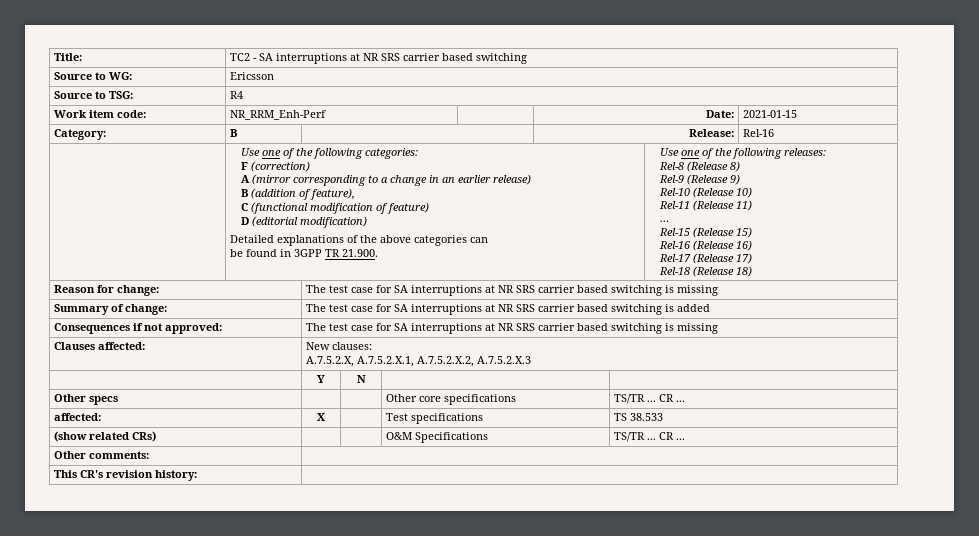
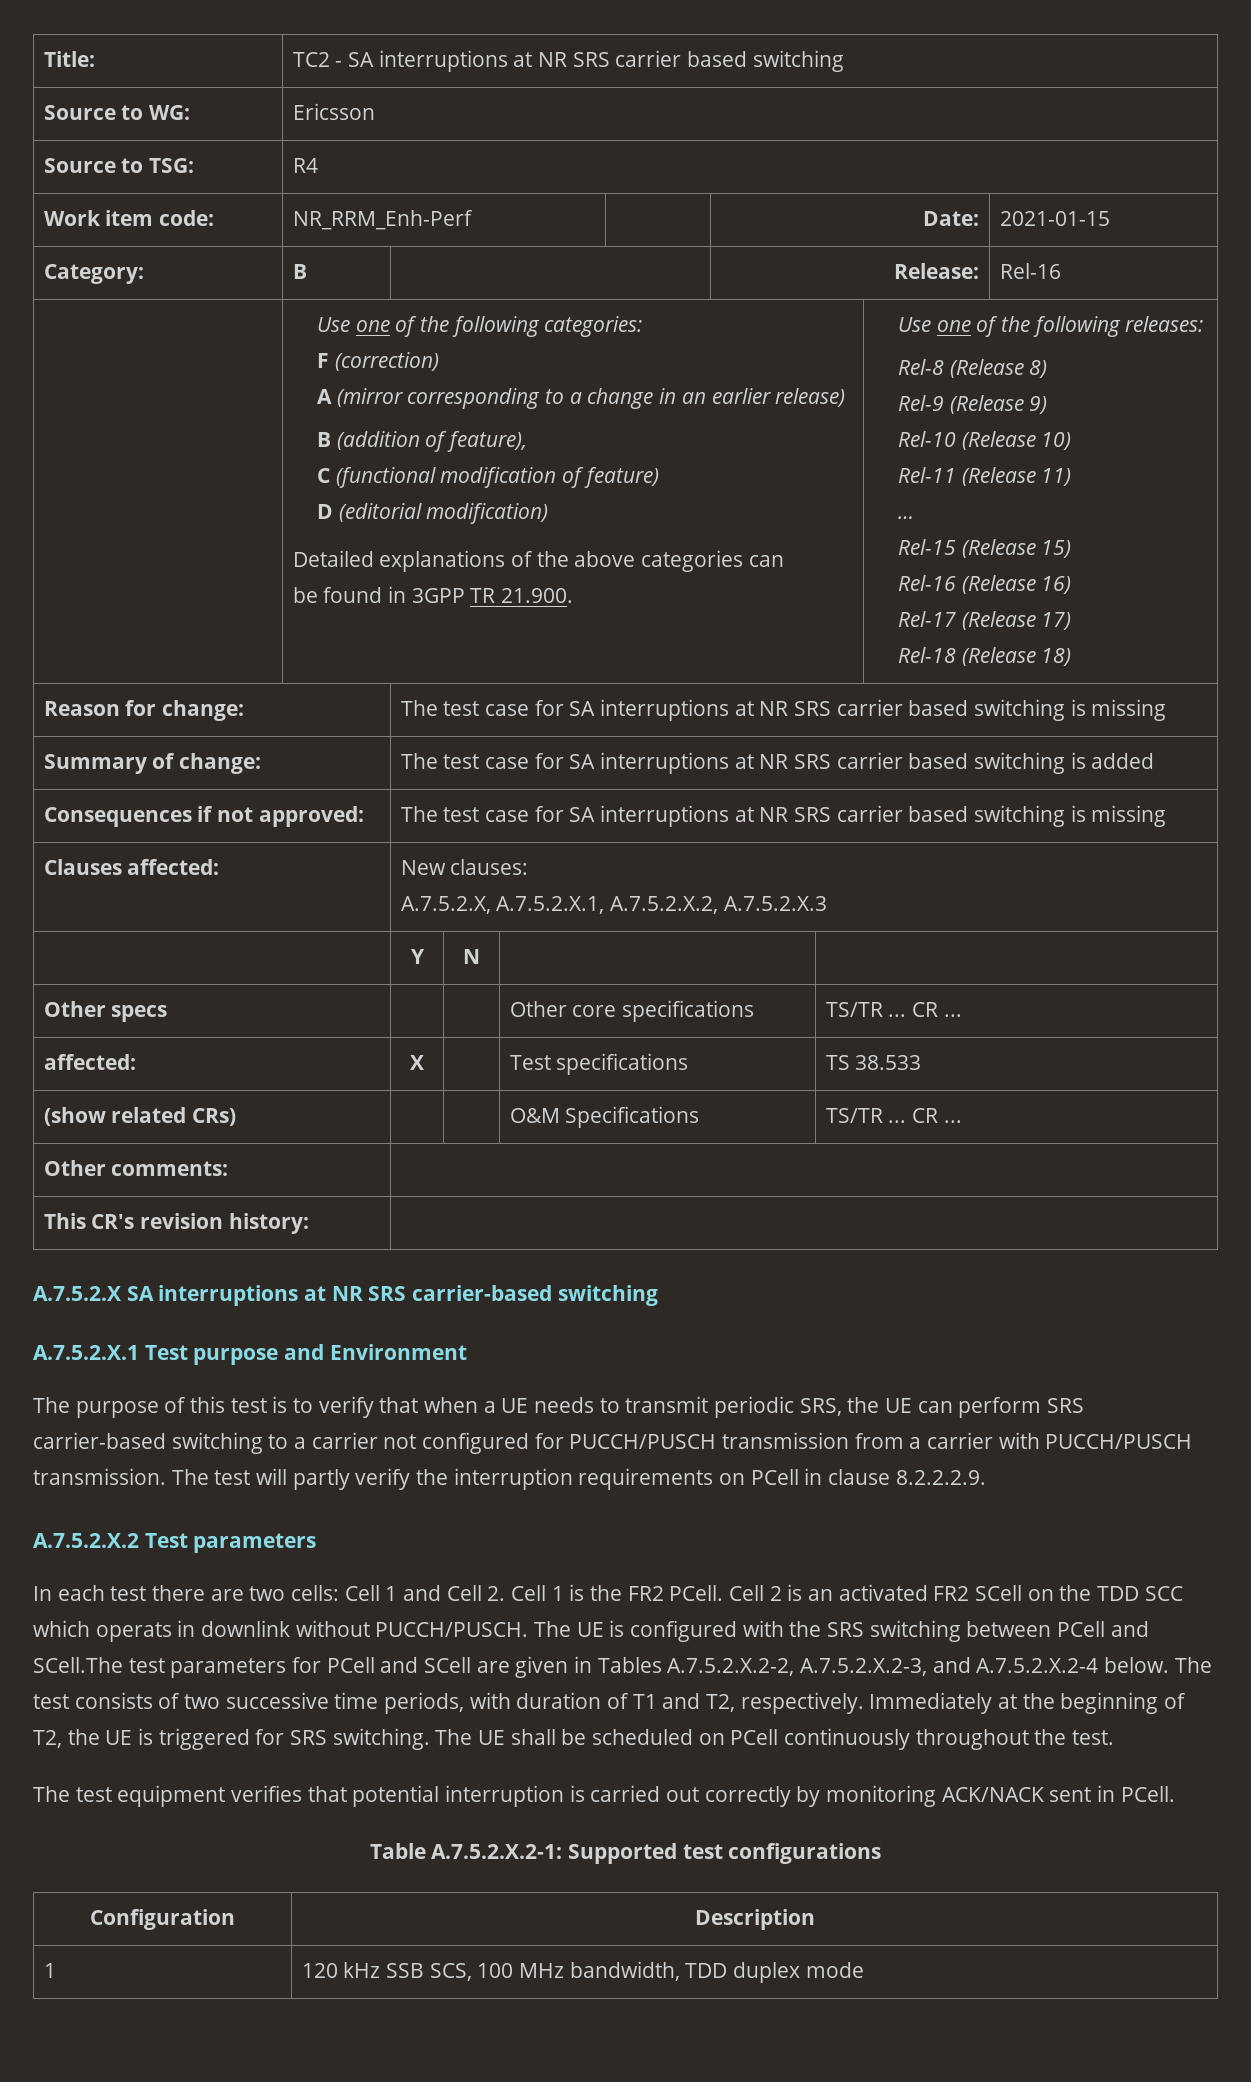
+ A.7.5.2.X SA interruptions at NR SRS carrier-based switching
+ A.7.5.2.X.1 Test purpose and Environment
+ The purpose of this test is to verify that when a UE needs to transmit periodic SRS, the UE can perform SRS carrier-based switching to a carrier not configured for PUCCH/PUSCH transmission from a carrier with PUCCH/PUSCH transmission. The test will partly verify the interruption requirements on PCell in clause 8.2.2.2.9.
+ A.7.5.2.X.2 Test parameters
+ In each test there are two cells: Cell 1 and Cell 2. Cell 1 is the FR2 PCell. Cell 2 is an activated FR2 SCell on the TDD SCC which operats in downlink without PUCCH/PUSCH. The UE is configured with the SRS switching between PCell and SCell.The test parameters for PCell and SCell are given in Tables A.7.5.2.X.2-2, A.7.5.2.X.2-3, and A.7.5.2.X.2-4 below. The test consists of two successive time periods, with duration of T1 and T2, respectively. Immediately at the beginning of T2, the UE is triggered for SRS switching. The UE shall be scheduled on PCell continuously throughout the test.
+ The test equipment verifies that potential interruption is carried out correctly by monitoring ACK/NACK sent in PCell.
+ Table A.7.5.2.X.2-1: Supported test configurations
+ Configuration | Description
+ 1 | 120 kHz SSB SCS, 100 MHz bandwidth, TDD duplex mode

